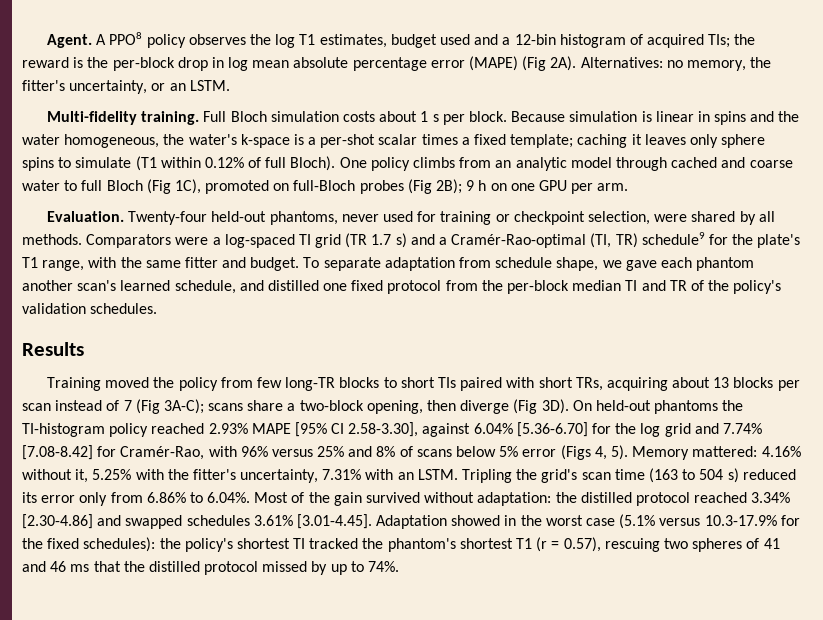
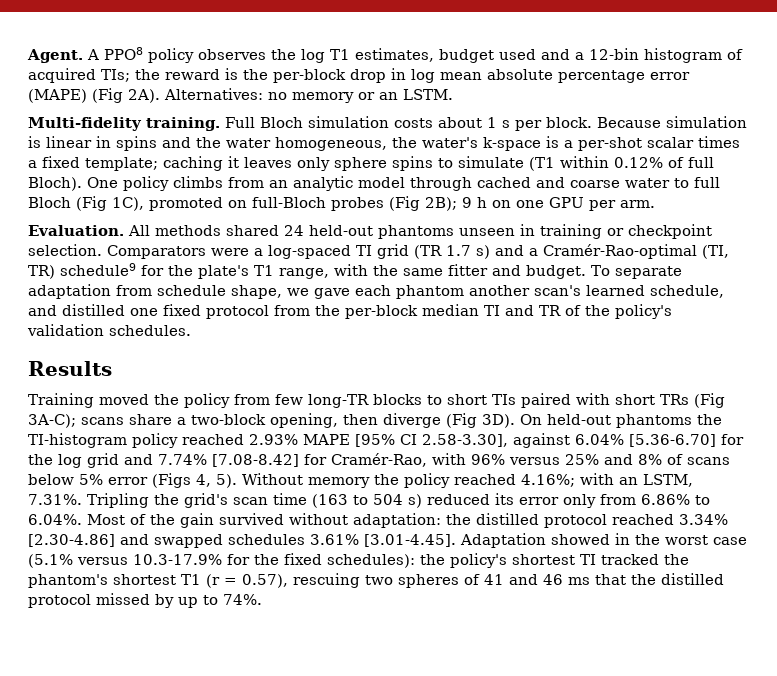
- Alternatives: no memory, the fitter's uncertainty, or an LSTM.
+ Alternatives: no memory or an LSTM.
- Twenty-four held-out phantoms, never used for training or checkpoint selection, were shared by all methods.
+ All methods shared 24 held-out phantoms unseen in training or checkpoint selection.
- Training moved the policy from few long-TR blocks to short TIs paired with short TRs, acquiring about 13 blocks per scan instead of 7 (Fig 3A-C); scans share a two-block opening, then diverge (Fig 3D).
+ Training moved the policy from few long-TR blocks to short TIs paired with short TRs (Fig 3A-C); scans share a two-block opening, then diverge (Fig 3D).
- Memory mattered: 4.16% without it, 5.25% with the fitter's uncertainty, 7.31% with an LSTM. Tripling the grid's scan time (163 to 504 s) reduced its error only from 6.86% to 6.04%. Most of the gain survived without adaptation:
+ Without memory the policy reached 4.16%; with an LSTM, 7.31%. Tripling the grid's scan time (163 to 504 s) reduced its error only from 6.86% to 6.04%. Most of the gain survived without adaptation:

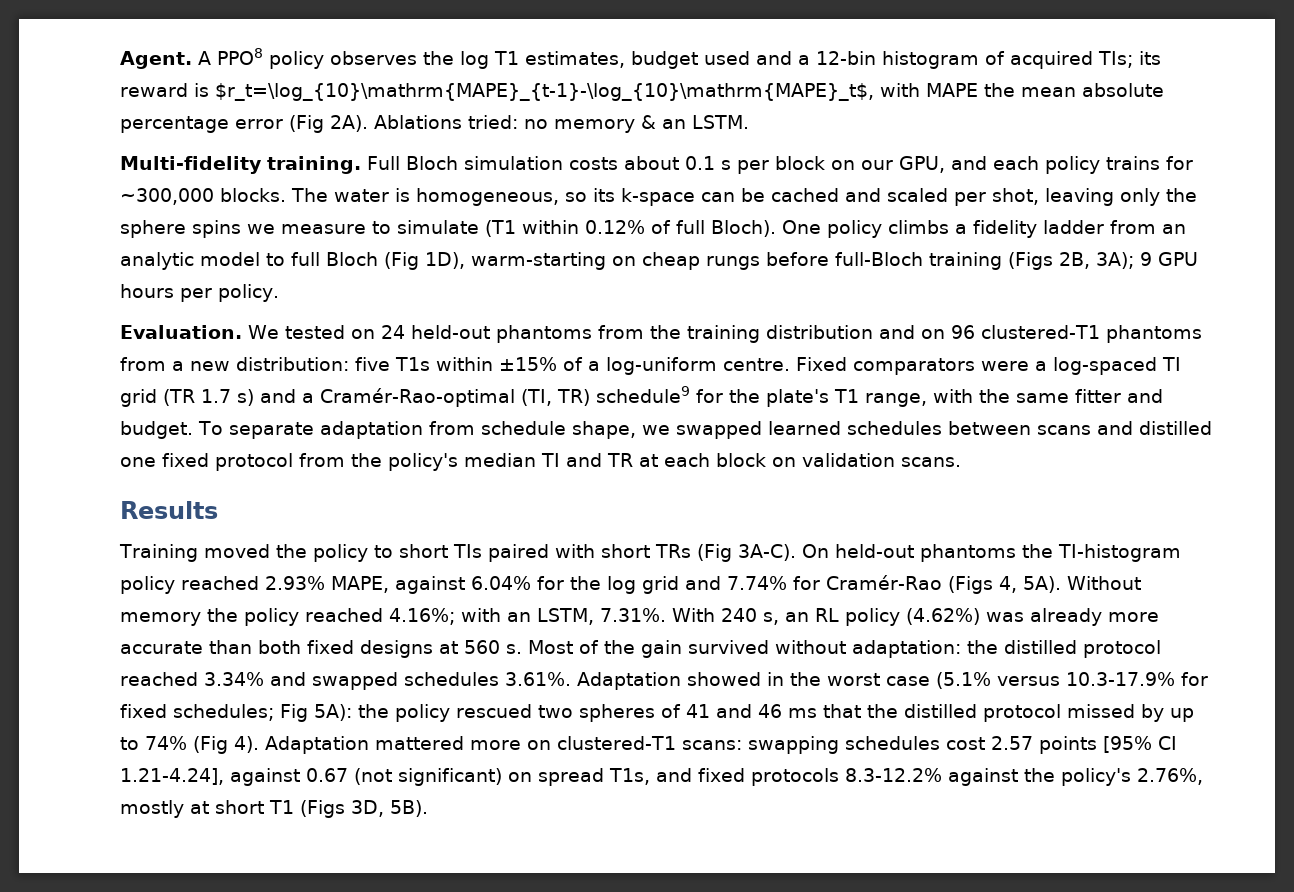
- A PPO8 policy observes the log T1 estimates, budget used and a 12-bin histogram of acquired TIs; the reward is the per-block drop in log mean absolute percentage error (MAPE) (Fig 2A).
+ A PPO8 policy observes the log T1 estimates, budget used and a 12-bin histogram of acquired TIs; its reward is $r_t=\log_{10}\mathrm{MAPE}_{t-1}-\log_{10}\mathrm{MAPE}_t$, with MAPE the mean absolute percentage error (Fig 2A).
- Alternatives: no memory or an LSTM.
+ Ablations tried: no memory & an LSTM.
- Full Bloch simulation costs about 1 s per block. Because simulation is linear in spins and the water homogeneous, the water's k-space is a per-shot scalar times a fixed template; caching it leaves only sphere spins to simulate (T1 within 0.12% of full Bloch).
+ Full Bloch simulation costs about 0.1 s per block on our GPU, and each policy trains for ~300,000 blocks. The water is homogeneous, so its k-space can be cached and scaled per shot, leaving only the sphere spins we measure to simulate (T1 within 0.12% of full Bloch).
- One policy climbs from an analytic model through cached and coarse water to full Bloch (Fig 1C), promoted on full-Bloch probes (Fig 2B); 9 h on one GPU per arm.
- Evaluation. All methods shared 24 held-out phantoms unseen in training or checkpoint selection. Comparators were a log-spaced TI grid (TR 1.7 s) and a Cramér-Rao-optimal (TI, TR) schedule9 for the plate's T1 range, with the same fitter and budget.
+ One policy climbs a fidelity ladder from an analytic model to full Bloch (Fig 1D), warm-starting on cheap rungs before full-Bloch training (Figs 2B, 3A); 9 GPU hours per policy.
+ Evaluation. We tested on 24 held-out phantoms from the training distribution and on 96 clustered-T1 phantoms from a new distribution: five T1s within ±15% of a log-uniform centre. Fixed comparators were a log-spaced TI grid (TR 1.7 s) and a Cramér-Rao-optimal (TI, TR) schedule9 for the plate's T1 range, with the same fitter and budget.
- To separate adaptation from schedule shape, we gave each phantom another scan's learned schedule, and distilled one fixed protocol from the per-block median TI and TR of the policy's validation schedules.
+ To separate adaptation from schedule shape, we swapped learned schedules between scans and distilled one fixed protocol from the policy's median TI and TR at each block on validation scans.
- Training moved the policy from few long-TR blocks to short TIs paired with short TRs (Fig 3A-C); scans share a two-block opening, then diverge (Fig 3D).
+ Training moved the policy to short TIs paired with short TRs (Fig 3A-C).
- On held-out phantoms the TI-histogram policy reached 2.93% MAPE [95% CI 2.58-3.30], against 6.04% [5.36-6.70] for the log grid and 7.74% [7.08-8.42] for Cramér-Rao, with 96% versus 25% and 8% of scans below 5% error (Figs 4, 5).
+ On held-out phantoms the TI-histogram policy reached 2.93% MAPE, against 6.04% for the log grid and 7.74% for Cramér-Rao (Figs 4, 5A).
- Without memory the policy reached 4.16%; with an LSTM, 7.31%. Tripling the grid's scan time (163 to 504 s) reduced its error only from 6.86% to 6.04%. Most of the gain survived without adaptation: the distilled protocol reached 3.34% [2.30-4.86] and swapped schedules 3.61% [3.01-4.45]. Adaptation showed in the worst case (5.1% versus 10.3-17.9% for the fixed schedules): the policy's shortest TI tracked the phantom's shortest T1 (r = 0.57), rescuing two spheres of 41 and 46 ms that the distilled protocol missed by up to 74%.
+ Without memory the policy reached 4.16%; with an LSTM, 7.31%. With 240 s, an RL policy (4.62%) was already more accurate than both fixed designs at 560 s. Most of the gain survived without adaptation: the distilled protocol reached 3.34% and swapped schedules 3.61%. Adaptation showed in the worst case (5.1% versus 10.3-17.9% for fixed schedules; Fig 5A): the policy rescued two spheres of 41 and 46 ms that the distilled protocol missed by up to 74% (Fig 4). Adaptation mattered more on clustered-T1 scans: swapping schedules cost 2.57 points [95% CI 1.21-4.24], against 0.67 (not significant) on spread T1s, and fixed protocols 8.3-12.2% against the policy's 2.76%, mostly at short T1 (Figs 3D, 5B).

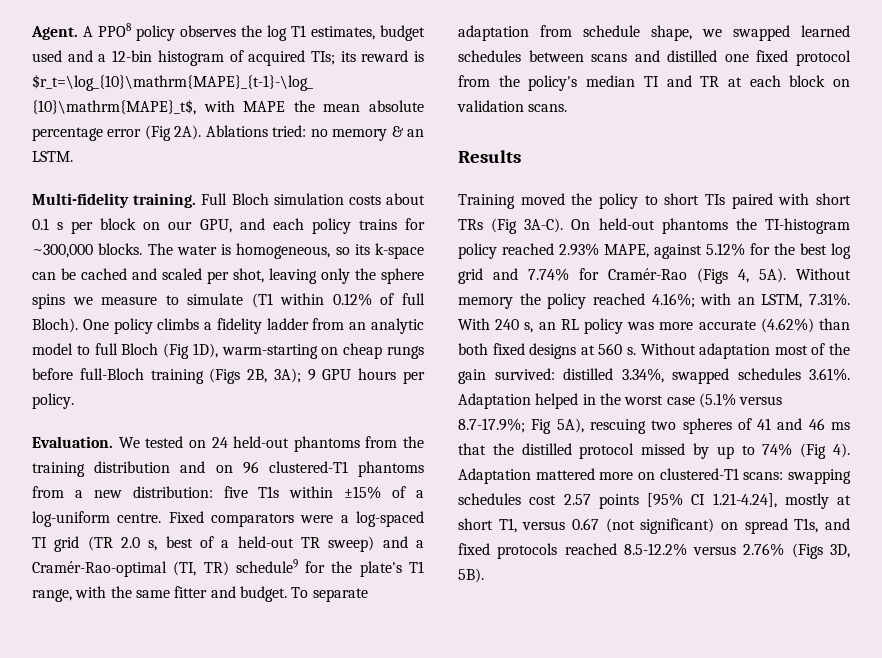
- Fixed comparators were a log-spaced TI grid (TR 1.7 s) and a Cramér-Rao-optimal (TI, TR) schedule9 for the plate's T1 range, with the same fitter and budget.
+ Fixed comparators were a log-spaced TI grid (TR 2.0 s, best of a held-out TR sweep) and a Cramér-Rao-optimal (TI, TR) schedule9 for the plate's T1 range, with the same fitter and budget.
- On held-out phantoms the TI-histogram policy reached 2.93% MAPE, against 6.04% for the log grid and 7.74% for Cramér-Rao (Figs 4, 5A).
+ On held-out phantoms the TI-histogram policy reached 2.93% MAPE, against 5.12% for the best log grid and 7.74% for Cramér-Rao (Figs 4, 5A).
- Without memory the policy reached 4.16%; with an LSTM, 7.31%. With 240 s, an RL policy (4.62%) was already more accurate than both fixed designs at 560 s.
+ Without memory the policy reached 4.16%; with an LSTM, 7.31%. With 240 s, an RL policy was more accurate (4.62%) than both fixed designs at 560 s.
- Most of the gain survived without adaptation: the distilled protocol reached 3.34% and swapped schedules 3.61%. Adaptation showed in the worst case (5.1% versus 10.3-17.9% for fixed schedules; Fig 5A): the policy rescued two spheres of 41 and 46 ms that the distilled protocol missed by up to 74% (Fig 4).
+ Without adaptation most of the gain survived: distilled 3.34%, swapped schedules 3.61%. Adaptation helped in the worst case (5.1% versus 8.7-17.9%; Fig 5A), rescuing two spheres of 41 and 46 ms that the distilled protocol missed by up to 74% (Fig 4).
- Adaptation mattered more on clustered-T1 scans: swapping schedules cost 2.57 points [95% CI 1.21-4.24], against 0.67 (not significant) on spread T1s, and fixed protocols 8.3-12.2% against the policy's 2.76%, mostly at short T1 (Figs 3D, 5B).
+ Adaptation mattered more on clustered-T1 scans: swapping schedules cost 2.57 points [95% CI 1.21-4.24], mostly at short T1, versus 0.67 (not significant) on spread T1s, and fixed protocols reached 8.5-12.2% versus 2.76% (Figs 3D, 5B).

